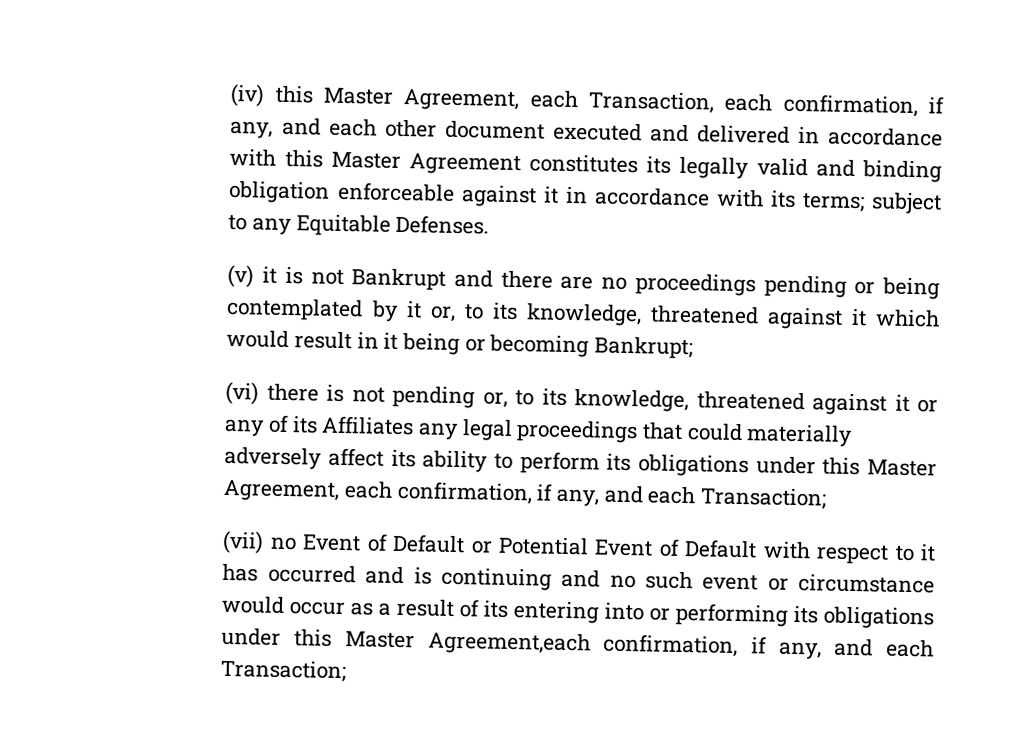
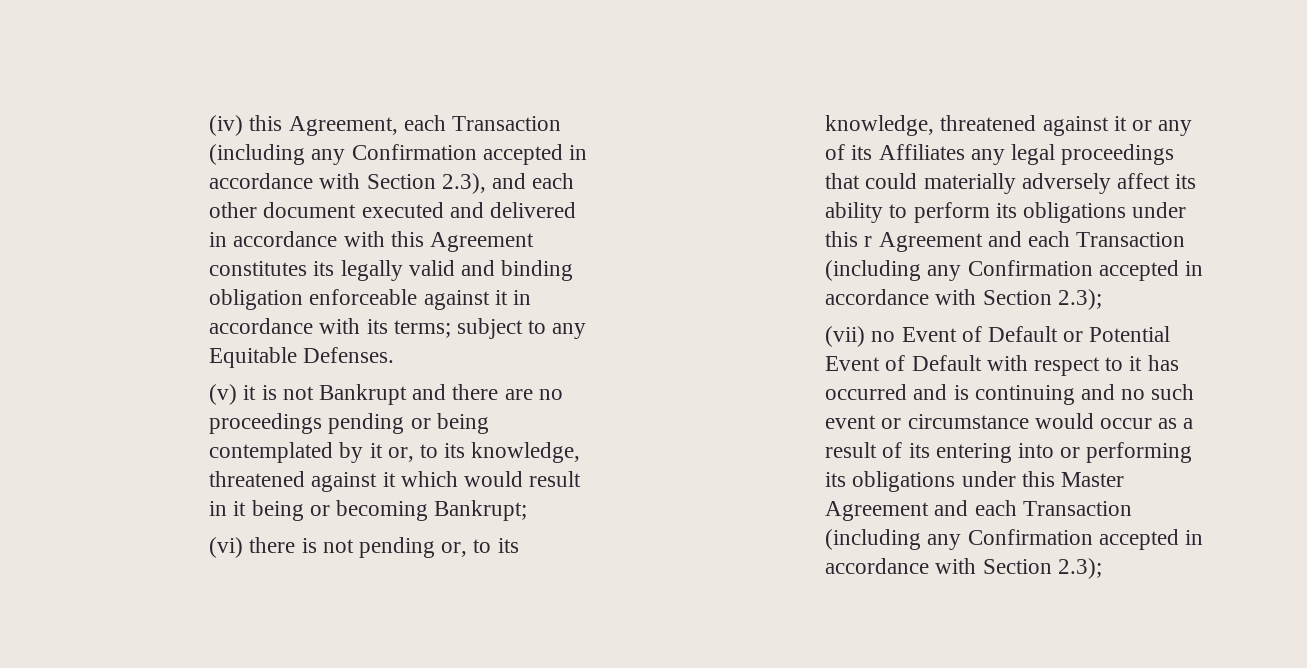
- (iv) this Master Agreement, each Transaction, each confirmation, if any, and each other document executed and delivered in accordance with this Master Agreement constitutes its legally valid and binding obligation enforceable against it in accordance with its terms; subject to any Equitable Defenses.
+ (iv) this Agreement, each Transaction (including any Confirmation accepted in accordance with Section 2.3), and each other document executed and delivered in accordance with this Agreement constitutes its legally valid and binding obligation enforceable against it in accordance with its terms; subject to any Equitable Defenses.
- (vi) there is not pending or, to its knowledge, threatened against it or any of its Affiliates any legal proceedings that could materially adversely affect its ability to perform its obligations under this Master Agreement, each confirmation, if any, and each Transaction;
+ (vi) there is not pending or, to its knowledge, threatened against it or any of its Affiliates any legal proceedings that could materially adversely affect its ability to perform its obligations under this r Agreement and each Transaction (including any Confirmation accepted in accordance with Section 2.3);
- (vii) no Event of Default or Potential Event of Default with respect to it has occurred and is continuing and no such event or circumstance would occur as a result of its entering into or performing its obligations under this Master Agreement,each confirmation, if any, and each Transaction;
+ (vii) no Event of Default or Potential Event of Default with respect to it has occurred and is continuing and no such event or circumstance would occur as a result of its entering into or performing its obligations under this Master Agreement and each Transaction (including any Confirmation accepted in accordance with Section 2.3);

